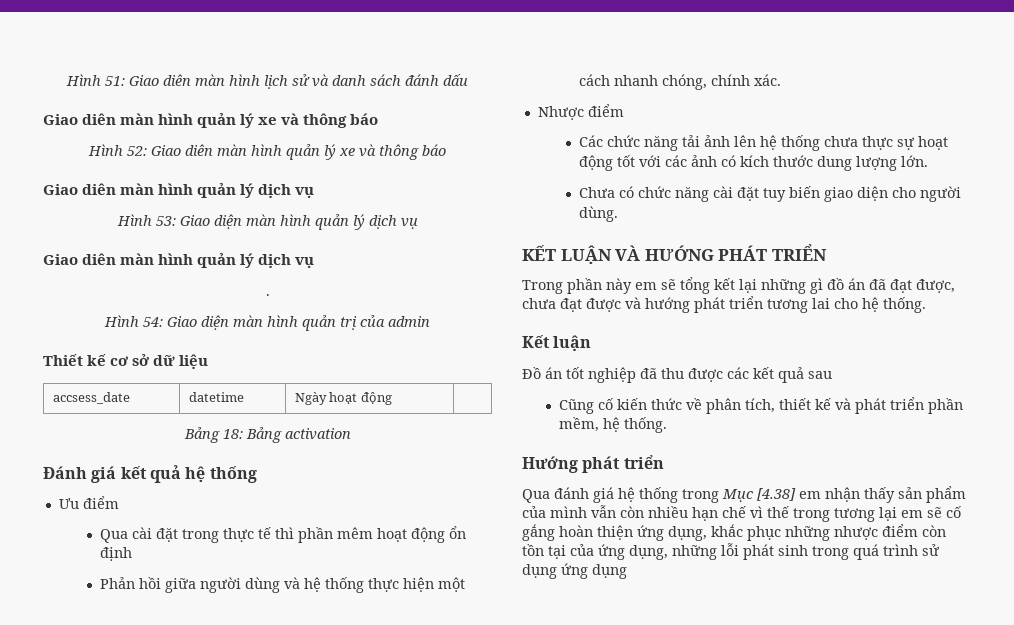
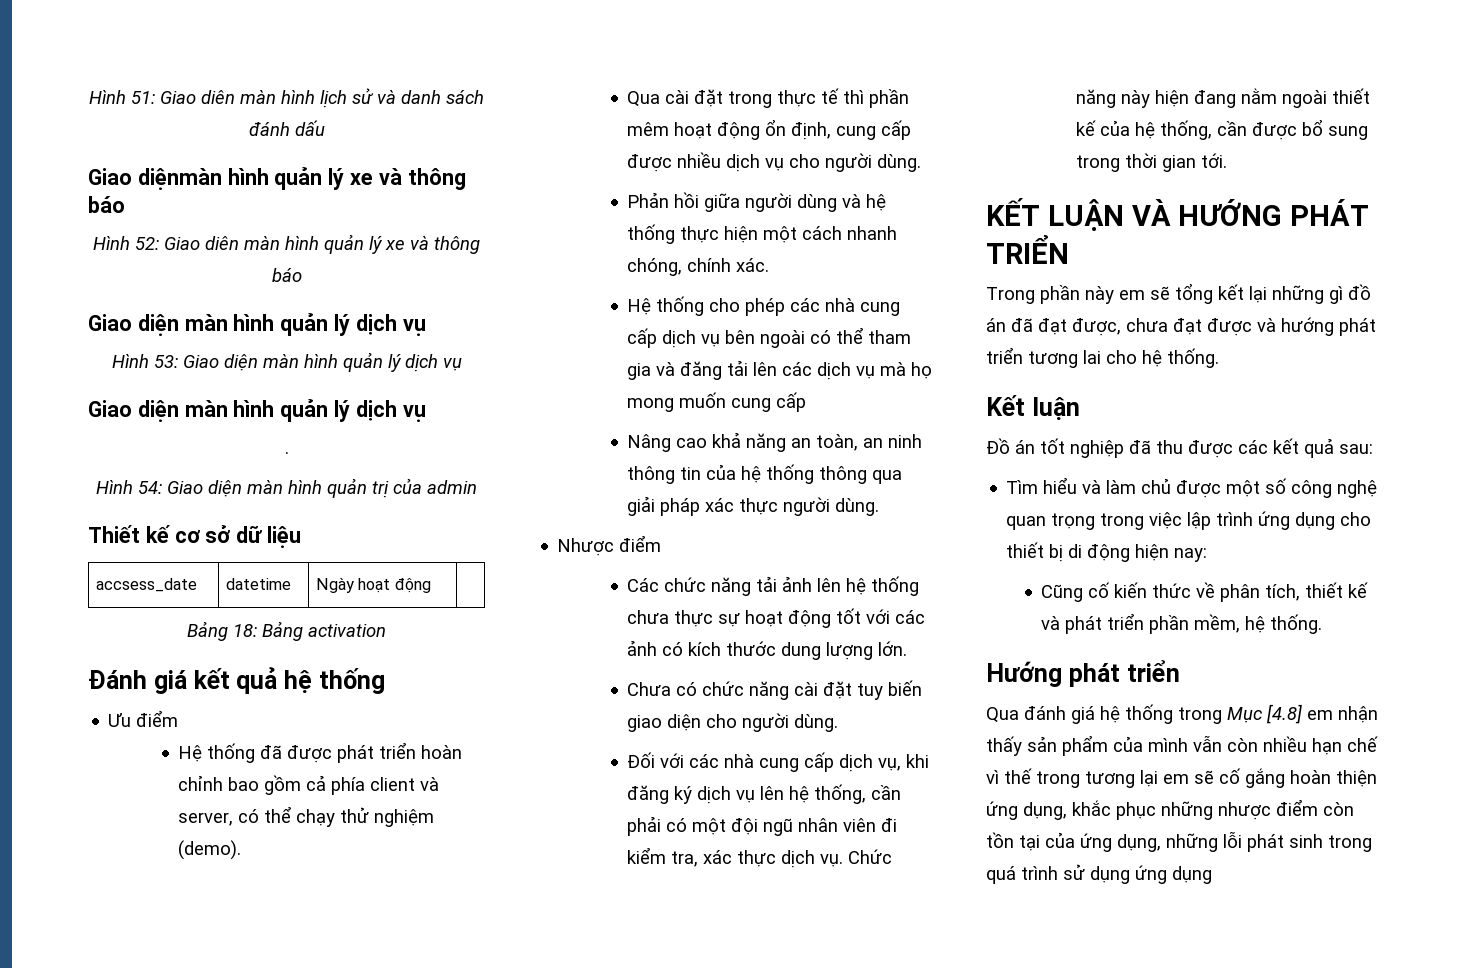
  Hình 51: Giao diên màn hình lịch sử và danh sách đánh dấu
- Giao diên màn hình quản lý xe và thông báo
+ Giao diệnmàn hình quản lý xe và thông báo
  Hình 52: Giao diên màn hình quản lý xe và thông báo
- Giao diên màn hình quản lý dịch vụ
+ Giao diện màn hình quản lý dịch vụ
  Hình 53: Giao diện màn hình quản lý dịch vụ
- Giao diên màn hình quản lý dịch vụ
+ Giao diện màn hình quản lý dịch vụ
+ Hệ thống đã được phát triển hoàn chỉnh bao gồm cả phía client và server, có thể chạy thử nghiệm (demo).
- Qua cài đặt trong thực tế thì phần mêm hoạt động ổn định
+ Qua cài đặt trong thực tế thì phần mêm hoạt động ổn định, cung cấp được nhiều dịch vụ cho người dùng.
+ Hệ thống cho phép các nhà cung cấp dịch vụ bên ngoài có thể tham gia và đăng tải lên các dịch vụ mà họ mong muốn cung cấp
+ Nâng cao khả năng an toàn, an ninh thông tin của hệ thống thông qua giải pháp xác thực người dùng.
+ Đối với các nhà cung cấp dịch vụ, khi đăng ký dịch vụ lên hệ thống, cần phải có một đội ngũ nhân viên đi kiểm tra, xác thực dịch vụ. Chức năng này hiện đang nằm ngoài thiết kế của hệ thống, cần được bổ sung trong thời gian tới.
- Đồ án tốt nghiệp đã thu được các kết quả sau
+ Đồ án tốt nghiệp đã thu được các kết quả sau:
+ Tìm hiểu và làm chủ được một số công nghệ quan trọng trong việc lập trình ứng dụng cho thiết bị di động hiện nay:
- Qua đánh giá hệ thống trong Mục [4.38] em nhận thấy sản phẩm của mình vẫn còn nhiều hạn chế vì thế trong tương lại em sẽ cố gắng hoàn thiện ứng dụng, khắc phục những nhược điểm còn tồn tại của ứng dụng, những lỗi phát sinh trong quá trình sử dụng ứng dụng
+ Qua đánh giá hệ thống trong Mục [4.8] em nhận thấy sản phẩm của mình vẫn còn nhiều hạn chế vì thế trong tương lại em sẽ cố gắng hoàn thiện ứng dụng, khắc phục những nhược điểm còn tồn tại của ứng dụng, những lỗi phát sinh trong quá trình sử dụng ứng dụng

